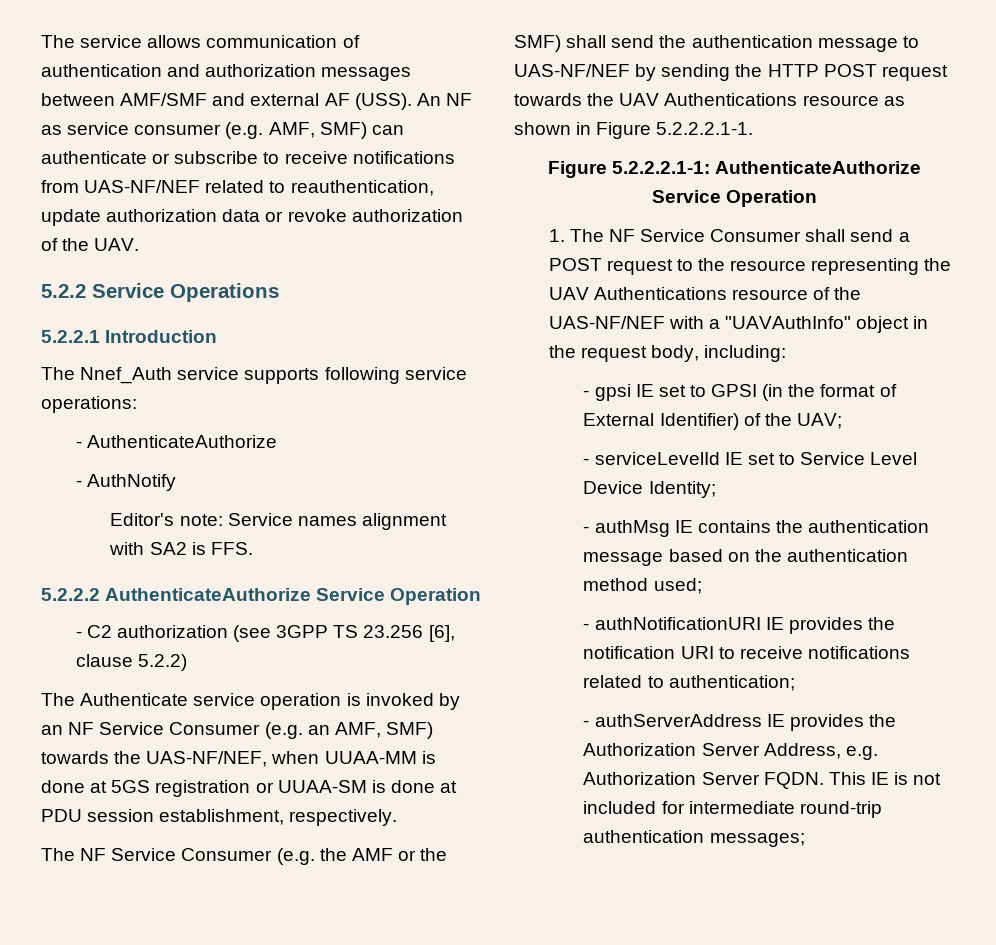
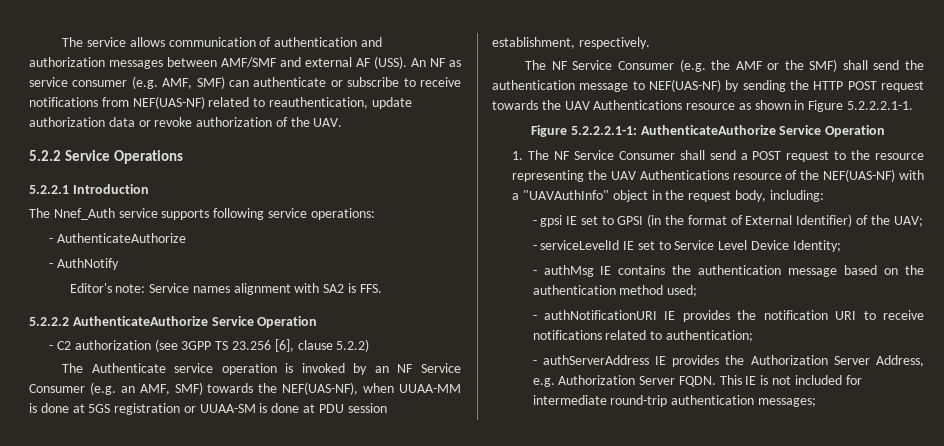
- An NF as service consumer (e.g. AMF, SMF) can authenticate or subscribe to receive notifications from UAS-NF/NEF related to reauthentication, update authorization data or revoke authorization of the UAV.
+ An NF as service consumer (e.g. AMF, SMF) can authenticate or subscribe to receive notifications from NEF(UAS-NF) related to reauthentication, update authorization data or revoke authorization of the UAV.
- The Authenticate service operation is invoked by an NF Service Consumer (e.g. an AMF, SMF) towards the UAS-NF/NEF, when UUAA-MM is done at 5GS registration or UUAA-SM is done at PDU session establishment, respectively.
+ The Authenticate service operation is invoked by an NF Service Consumer (e.g. an AMF, SMF) towards the NEF(UAS-NF), when UUAA-MM is done at 5GS registration or UUAA-SM is done at PDU session establishment, respectively.
- The NF Service Consumer (e.g. the AMF or the SMF) shall send the authentication message to UAS-NF/NEF by sending the HTTP POST request towards the UAV Authentications resource as shown in Figure 5.2.2.2.1-1.
+ The NF Service Consumer (e.g. the AMF or the SMF) shall send the authentication message to NEF(UAS-NF) by sending the HTTP POST request towards the UAV Authentications resource as shown in Figure 5.2.2.2.1-1.
- 1. The NF Service Consumer shall send a POST request to the resource representing the UAV Authentications resource of the UAS-NF/NEF with a "UAVAuthInfo" object in the request body, including:
+ 1. The NF Service Consumer shall send a POST request to the resource representing the UAV Authentications resource of the NEF(UAS-NF) with a "UAVAuthInfo" object in the request body, including:

